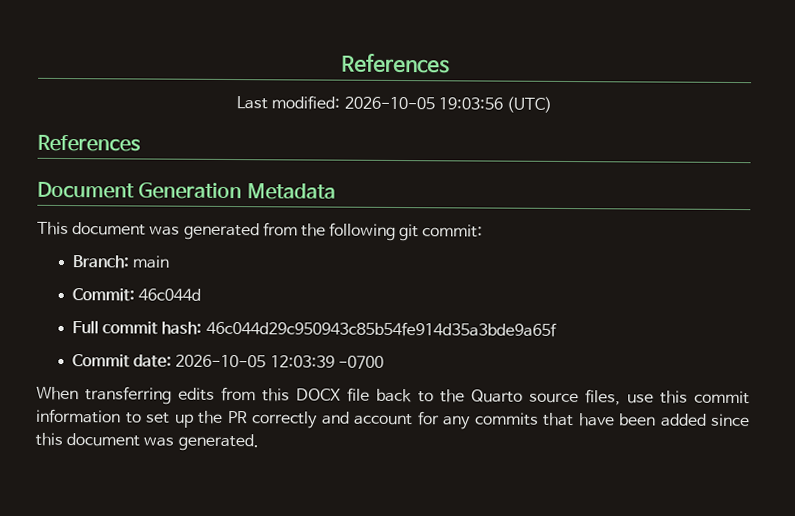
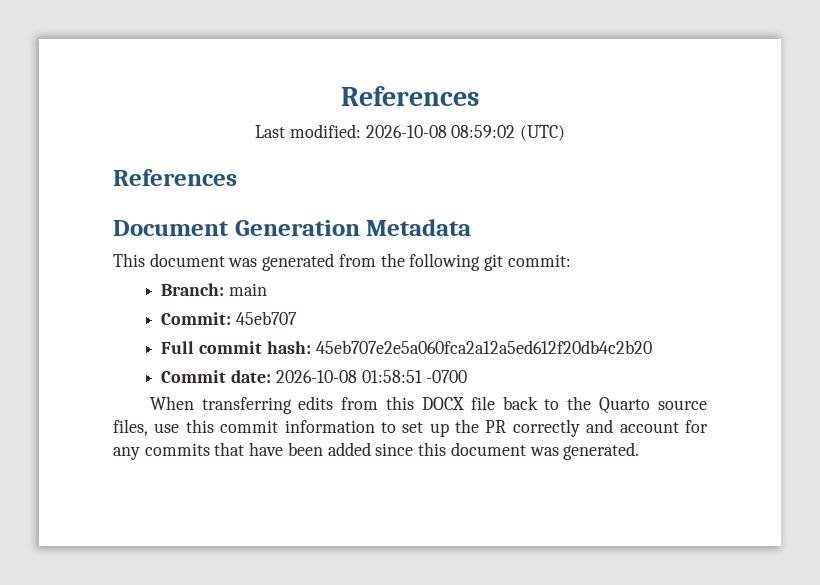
- Last modified: 2026-10-05 19:03:56 (UTC)
+ Last modified: 2026-10-08 08:59:02 (UTC)
- Commit: 46c044d
+ Commit: 45eb707
- Full commit hash: 46c044d29c950943c85b54fe914d35a3bde9a65f
+ Full commit hash: 45eb707e2e5a060fca2a12a5ed612f20db4c2b20
- Commit date: 2026-10-05 12:03:39 -0700
+ Commit date: 2026-10-08 01:58:51 -0700

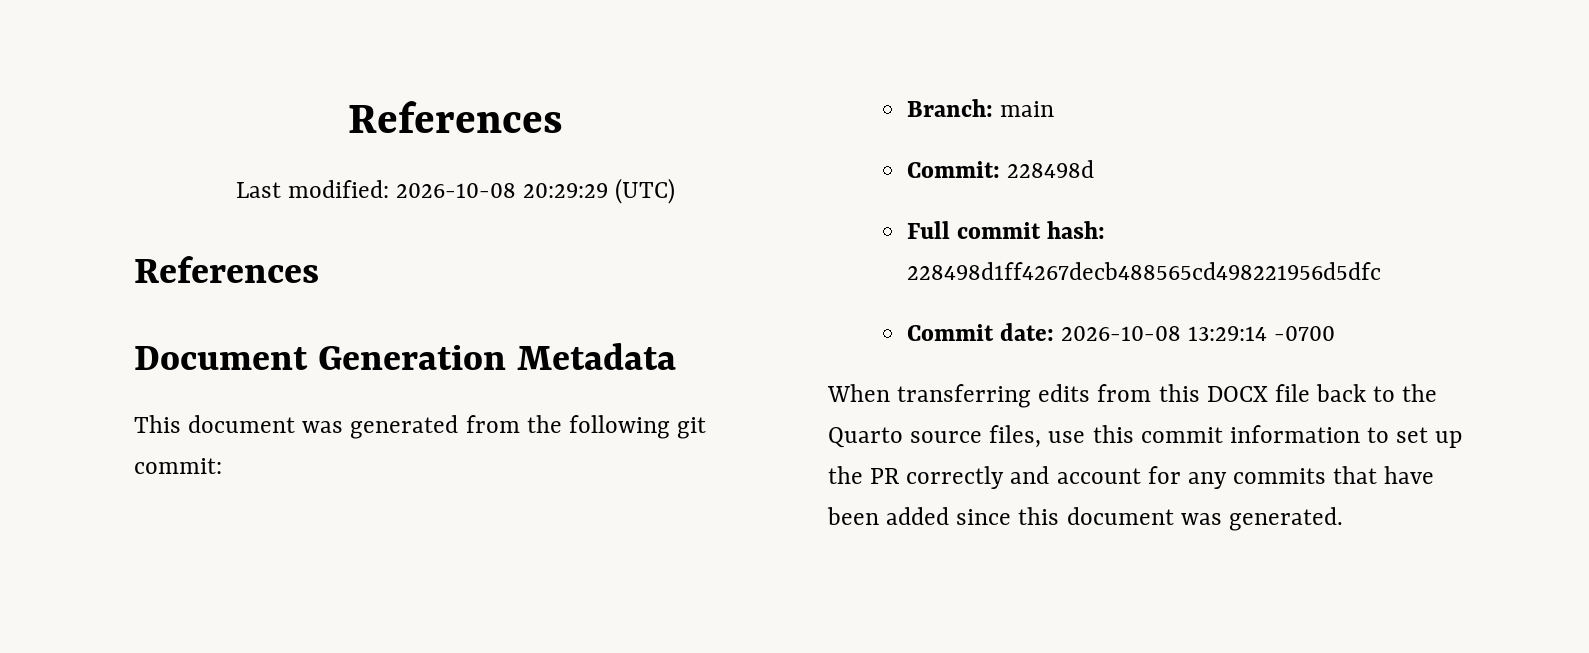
- Last modified: 2026-10-08 08:59:02 (UTC)
+ Last modified: 2026-10-08 20:29:29 (UTC)
- Commit: 45eb707
+ Commit: 228498d
- Full commit hash: 45eb707e2e5a060fca2a12a5ed612f20db4c2b20
+ Full commit hash: 228498d1ff4267decb488565cd498221956d5dfc
- Commit date: 2026-10-08 01:58:51 -0700
+ Commit date: 2026-10-08 13:29:14 -0700

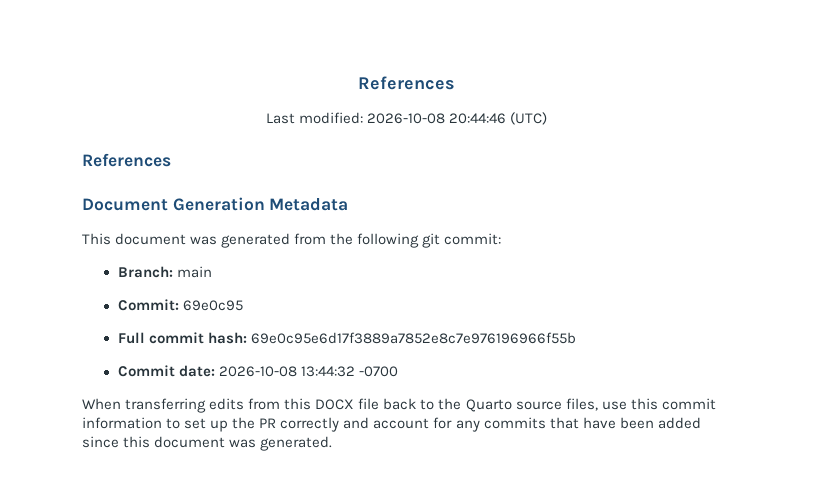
- Last modified: 2026-10-08 20:29:29 (UTC)
+ Last modified: 2026-10-08 20:44:46 (UTC)
- Commit: 228498d
+ Commit: 69e0c95
- Full commit hash: 228498d1ff4267decb488565cd498221956d5dfc
+ Full commit hash: 69e0c95e6d17f3889a7852e8c7e976196966f55b
- Commit date: 2026-10-08 13:29:14 -0700
+ Commit date: 2026-10-08 13:44:32 -0700

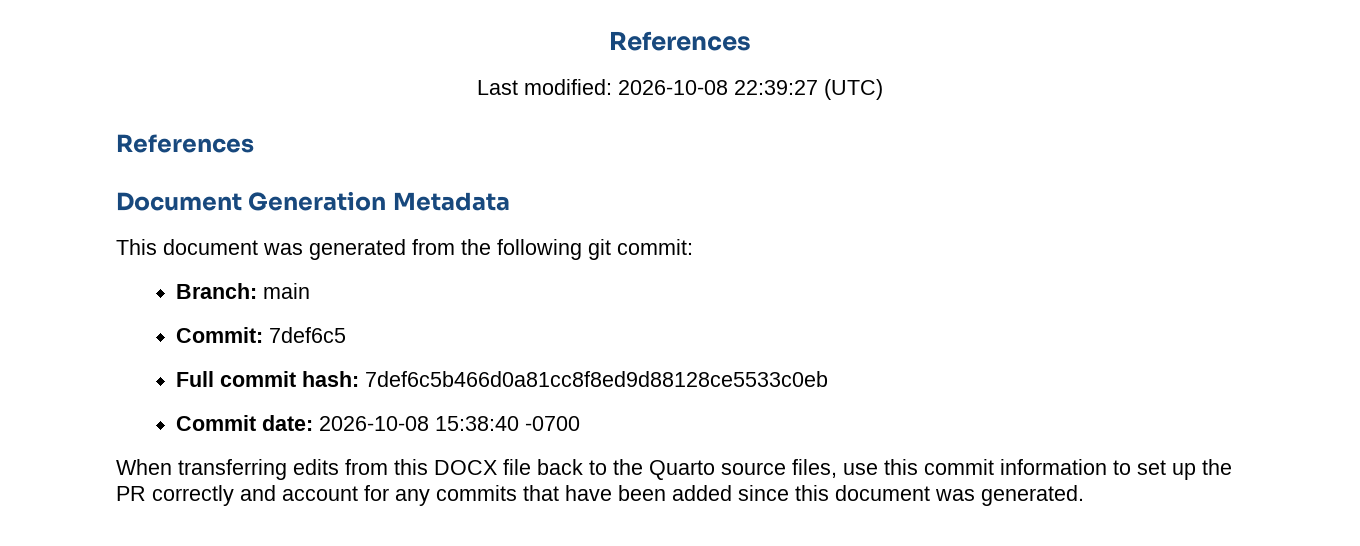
- Last modified: 2026-10-08 20:44:46 (UTC)
+ Last modified: 2026-10-08 22:39:27 (UTC)
- Commit: 69e0c95
+ Commit: 7def6c5
- Full commit hash: 69e0c95e6d17f3889a7852e8c7e976196966f55b
+ Full commit hash: 7def6c5b466d0a81cc8f8ed9d88128ce5533c0eb
- Commit date: 2026-10-08 13:44:32 -0700
+ Commit date: 2026-10-08 15:38:40 -0700

